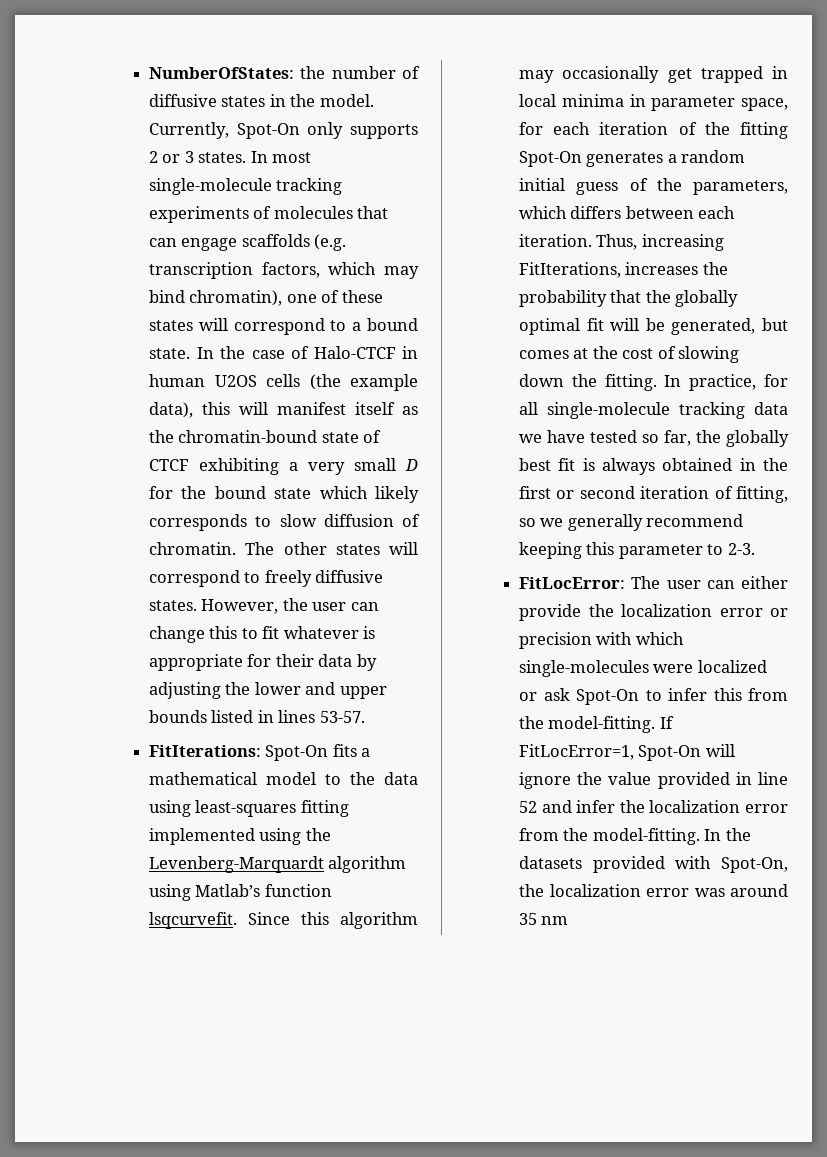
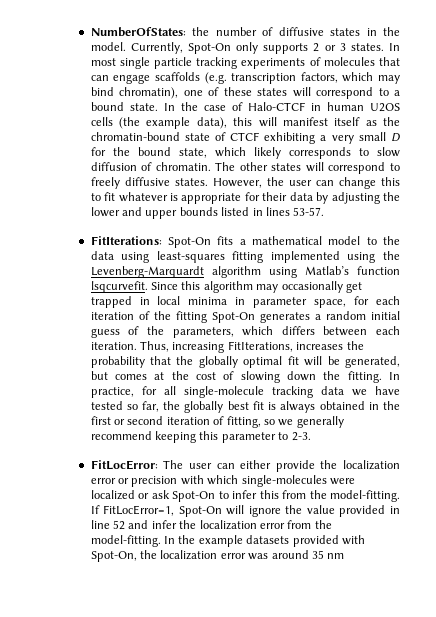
- In most single-molecule tracking experiments of molecules that can engage scaffolds (e.g. transcription factors, which may bind chromatin), one of these states will correspond to a bound state.
+ In most single particle tracking experiments of molecules that can engage scaffolds (e.g. transcription factors, which may bind chromatin), one of these states will correspond to a bound state.
- In the case of Halo-CTCF in human U2OS cells (the example data), this will manifest itself as the chromatin-bound state of CTCF exhibiting a very small D for the bound state which likely corresponds to slow diffusion of chromatin.
+ In the case of Halo-CTCF in human U2OS cells (the example data), this will manifest itself as the chromatin-bound state of CTCF exhibiting a very small D for the bound state, which likely corresponds to slow diffusion of chromatin.
- In the datasets provided with Spot-On, the localization error was around 35 nm
+ In the example datasets provided with Spot-On, the localization error was around 35 nm

